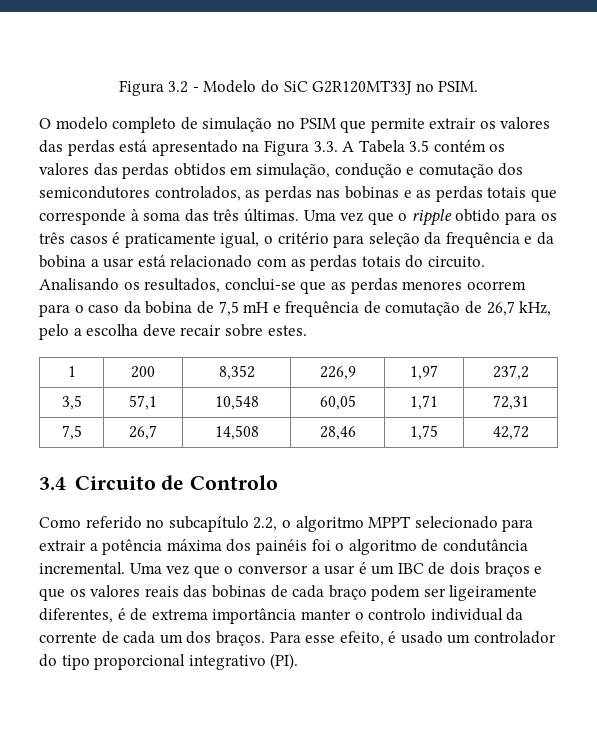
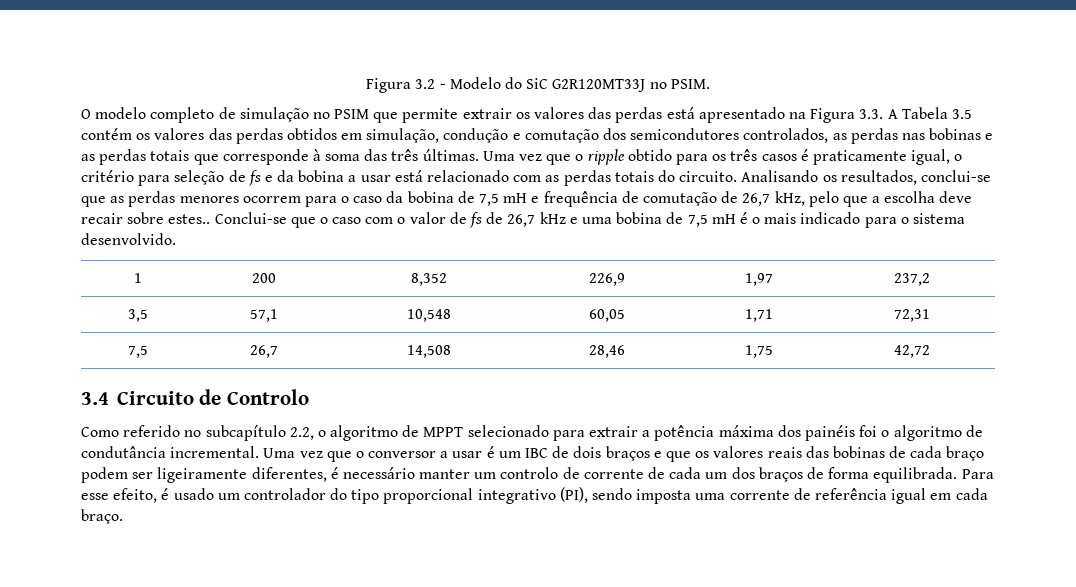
- Uma vez que o ripple obtido para os três casos é praticamente igual, o critério para seleção da frequência e da bobina a usar está relacionado com as perdas totais do circuito.
+ Uma vez que o ripple obtido para os três casos é praticamente igual, o critério para seleção de fs e da bobina a usar está relacionado com as perdas totais do circuito.
- Analisando os resultados, conclui-se que as perdas menores ocorrem para o caso da bobina de 7,5 mH e frequência de comutação de 26,7 kHz, pelo a escolha deve recair sobre estes.
+ Analisando os resultados, conclui-se que as perdas menores ocorrem para o caso da bobina de 7,5 mH e frequência de comutação de 26,7 kHz, pelo que a escolha deve recair sobre estes.. Conclui-se que o caso com o valor de fs de 26,7 kHz e uma bobina de 7,5 mH é o mais indicado para o sistema desenvolvido.
- Como referido no subcapítulo 2.2, o algoritmo MPPT selecionado para extrair a potência máxima dos painéis foi o algoritmo de condutância incremental.
+ Como referido no subcapítulo 2.2, o algoritmo de MPPT selecionado para extrair a potência máxima dos painéis foi o algoritmo de condutância incremental.
- Uma vez que o conversor a usar é um IBC de dois braços e que os valores reais das bobinas de cada braço podem ser ligeiramente diferentes, é de extrema importância manter o controlo individual da corrente de cada um dos braços.
+ Uma vez que o conversor a usar é um IBC de dois braços e que os valores reais das bobinas de cada braço podem ser ligeiramente diferentes, é necessário manter um controlo de corrente de cada um dos braços de forma equilibrada.
- Para esse efeito, é usado um controlador do tipo proporcional integrativo (PI).
+ Para esse efeito, é usado um controlador do tipo proporcional integrativo (PI), sendo imposta uma corrente de referência igual em cada braço.

